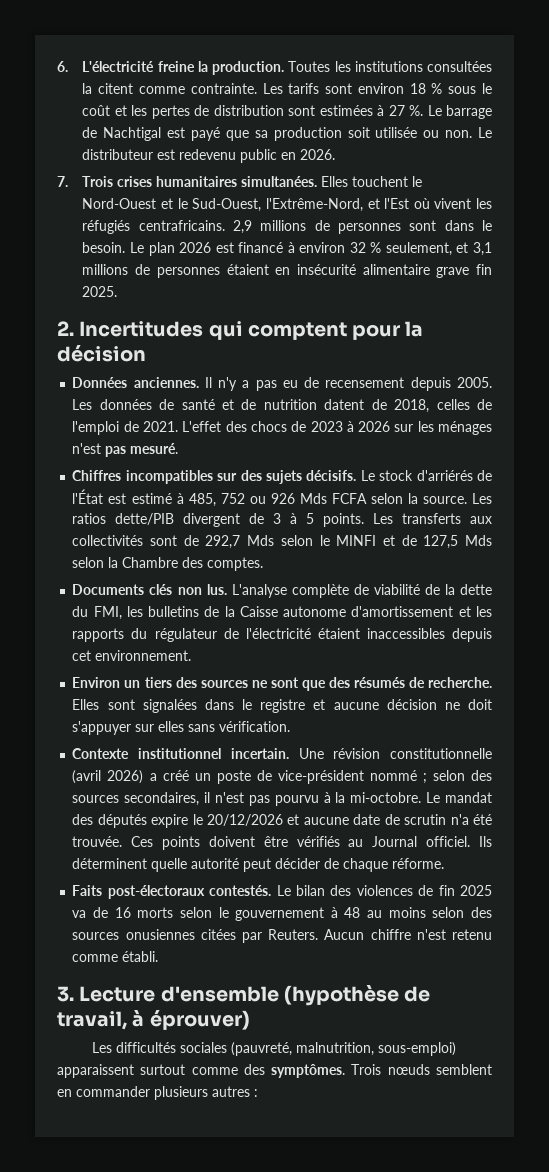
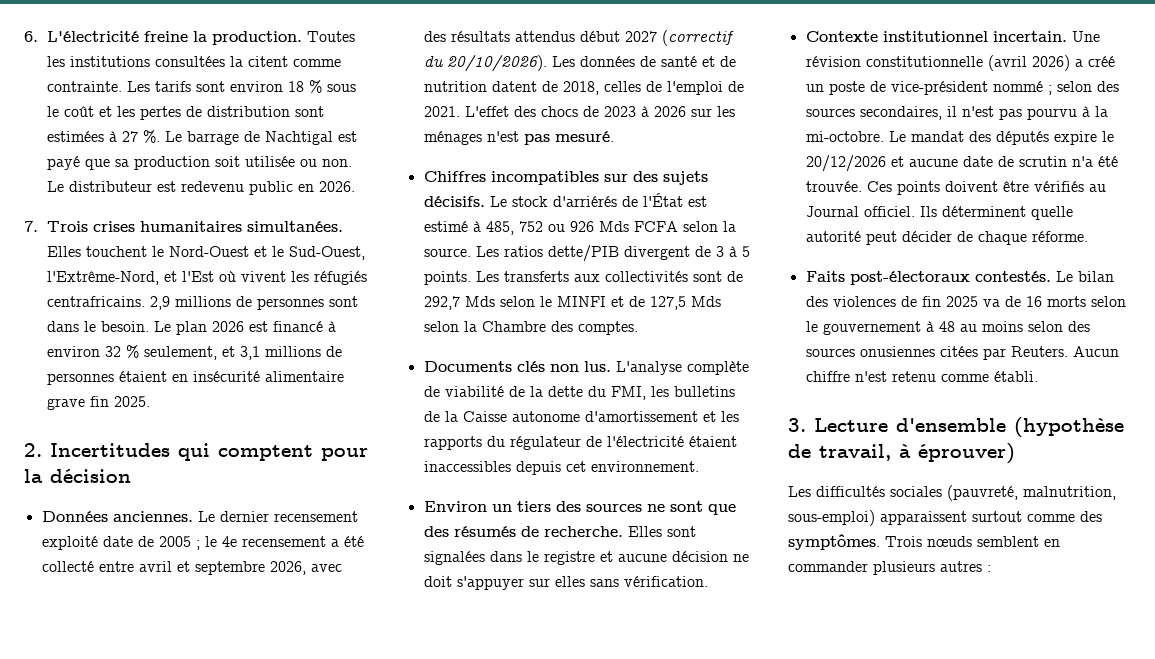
- Il n'y a pas eu de recensement depuis 2005.
+ Le dernier recensement exploité date de 2005 ; le 4e recensement a été collecté entre avril et septembre 2026, avec des résultats attendus début 2027 (correctif du 20/10/2026).

